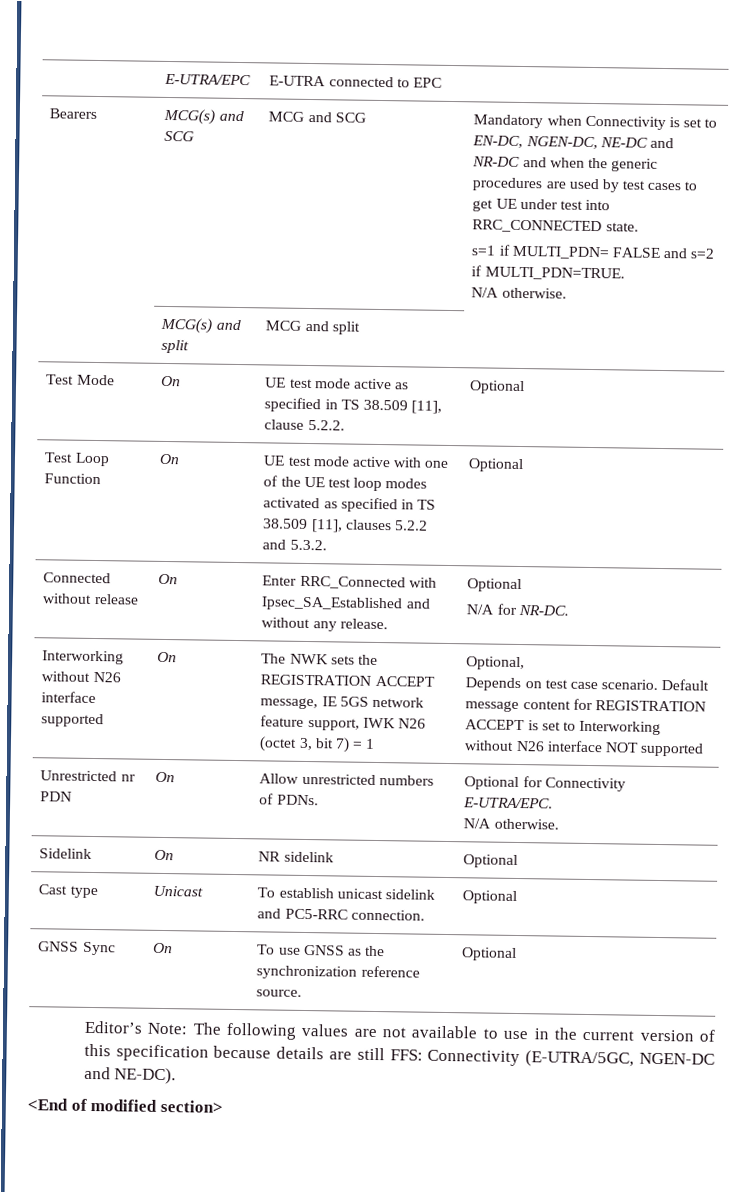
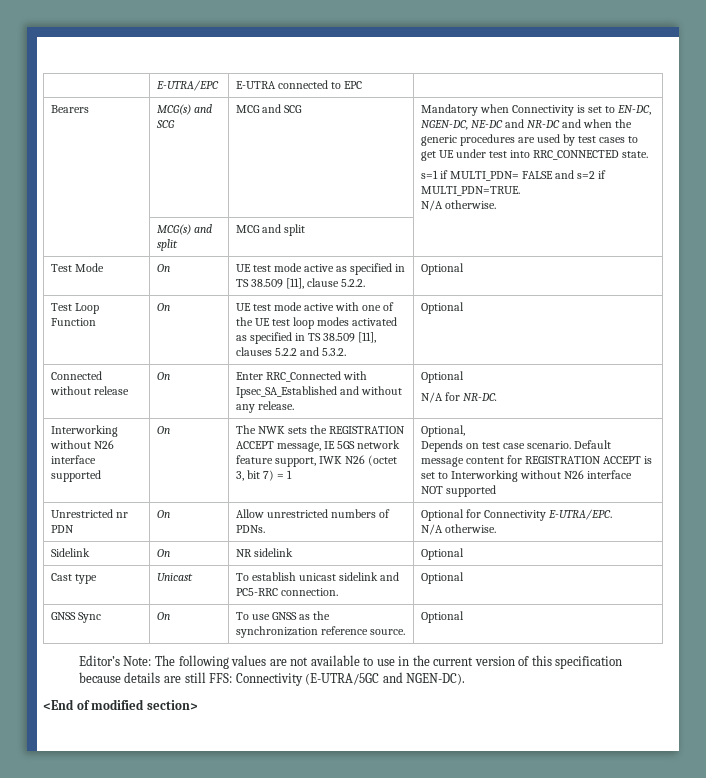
- Editor’s Note: The following values are not available to use in the current version of this specification because details are still FFS: Connectivity (E-UTRA/5GC, NGEN-DC and NE-DC).
+ Editor’s Note: The following values are not available to use in the current version of this specification because details are still FFS: Connectivity (E-UTRA/5GC and NGEN-DC).

